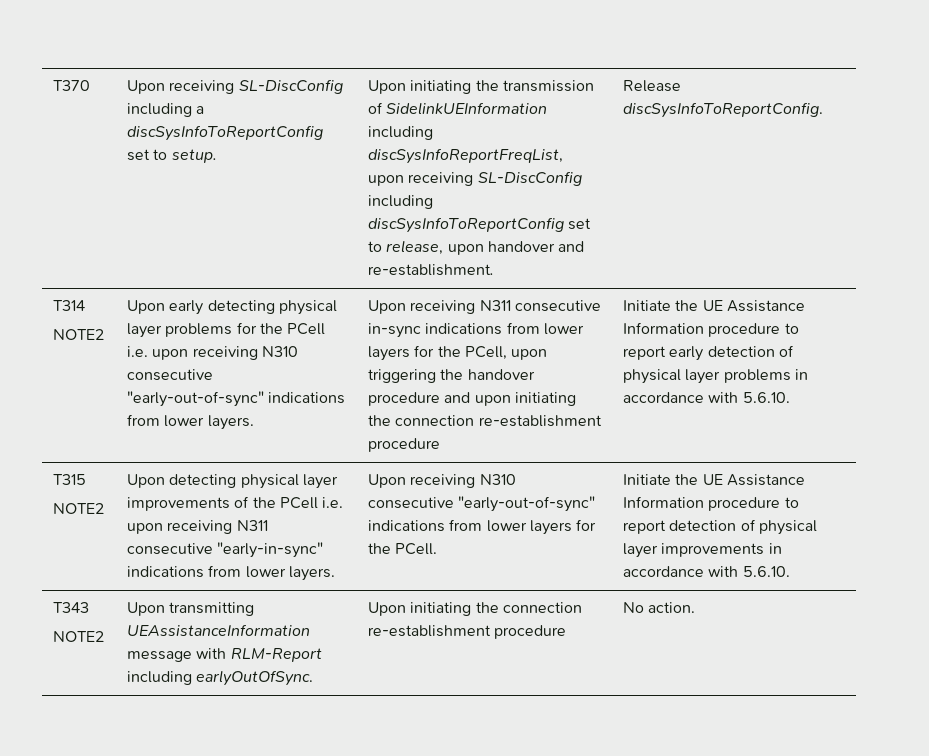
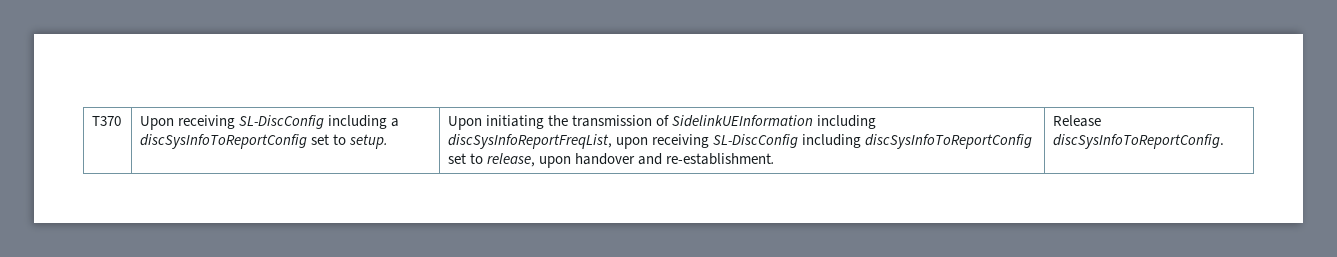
- T314
- NOTE2 | Upon early detecting physical layer problems for the PCell i.e. upon receiving N310 consecutive "early-out-of-sync" indications from lower layers. | Upon receiving N311 consecutive in-sync indications from lower layers for the PCell, upon triggering the handover procedure and upon initiating the connection re-establishment procedure | Initiate the UE Assistance Information procedure to report early detection of physical layer problems in accordance with 5.6.10.
- T315
- NOTE2 | Upon detecting physical layer improvements of the PCell i.e. upon receiving N311 consecutive "early-in-sync" indications from lower layers. | Upon receiving N310 consecutive "early-out-of-sync" indications from lower layers for the PCell. | Initiate the UE Assistance Information procedure to report detection of physical layer improvements in accordance with 5.6.10.
- T343
- NOTE2 | Upon transmitting UEAssistanceInformation message with RLM-Report including earlyOutOfSync. | Upon initiating the connection re-establishment procedure | No action.

